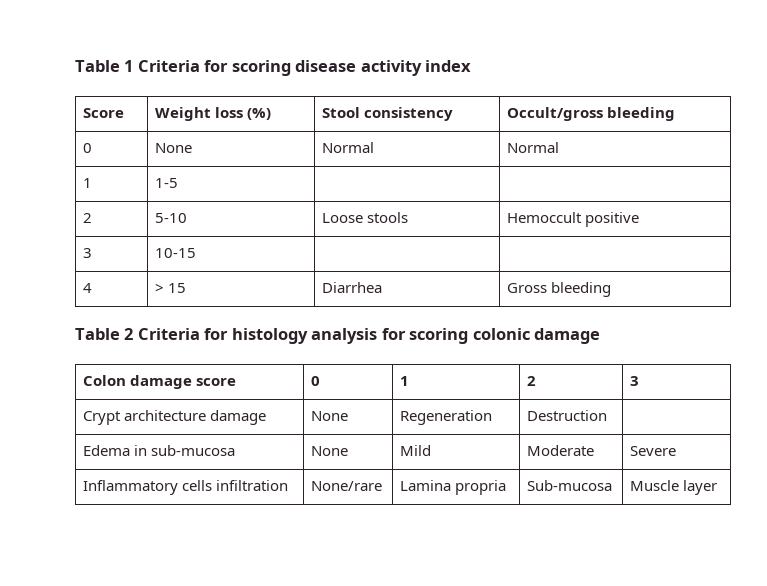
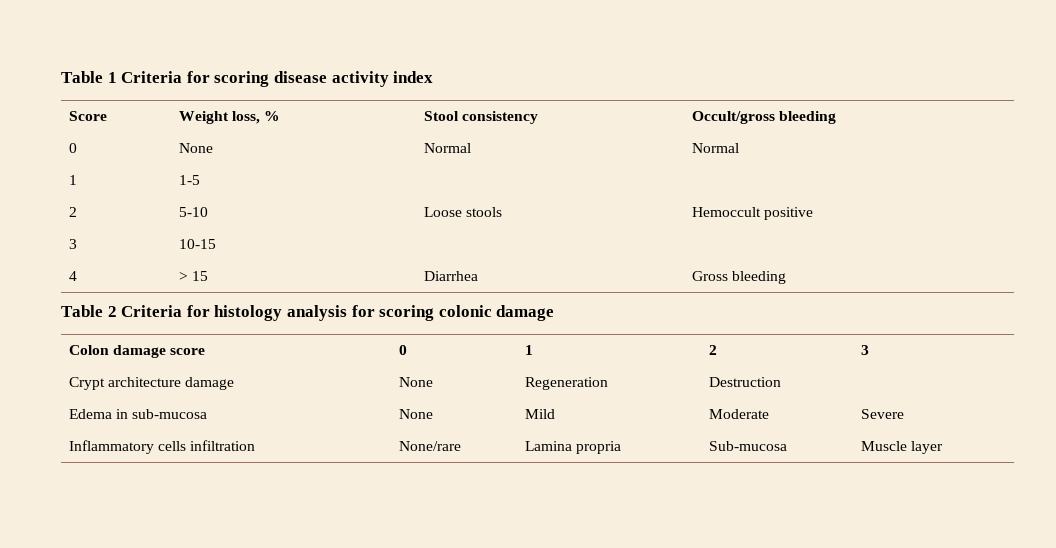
- Score | Weight loss (%) | Stool consistency | Occult/gross bleeding
+ Score | Weight loss, % | Stool consistency | Occult/gross bleeding

